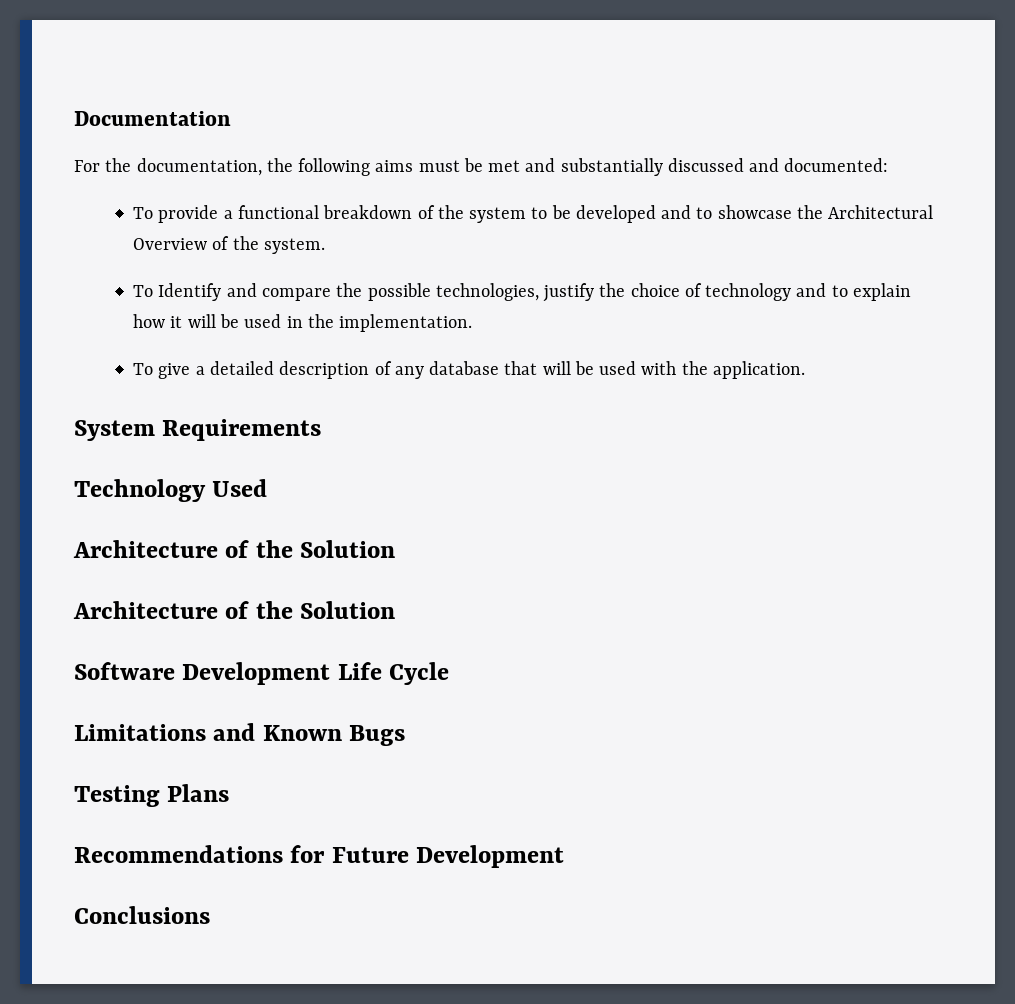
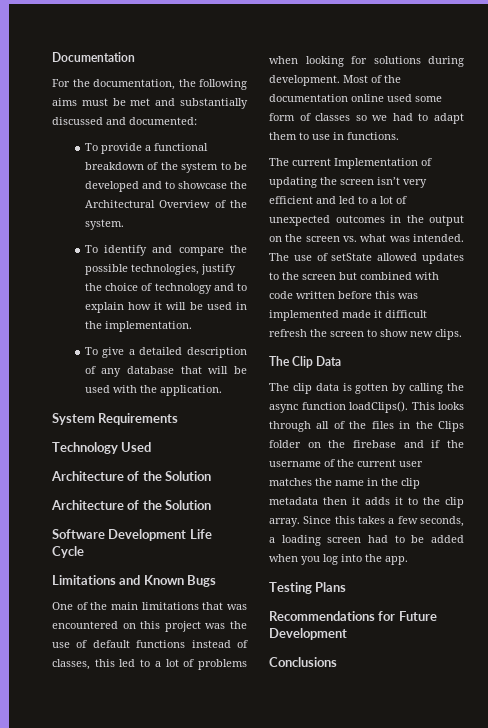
- To Identify and compare the possible technologies, justify the choice of technology and to explain how it will be used in the implementation.
+ To identify and compare the possible technologies, justify the choice of technology and to explain how it will be used in the implementation.
+ One of the main limitations that was encountered on this project was the use of default functions instead of classes, this led to a lot of problems when looking for solutions during development. Most of the documentation online used some form of classes so we had to adapt them to use in functions.
+ The current Implementation of updating the screen isn’t very efficient and led to a lot of unexpected outcomes in the output on the screen vs. what was intended. The use of setState allowed updates to the screen but combined with code written before this was implemented made it difficult refresh the screen to show new clips.
+ The Clip Data
+ The clip data is gotten by calling the async function loadClips(). This looks through all of the files in the Clips folder on the firebase and if the username of the current user matches the name in the clip metadata then it adds it to the clip array. Since this takes a few seconds, a loading screen had to be added when you log into the app.

